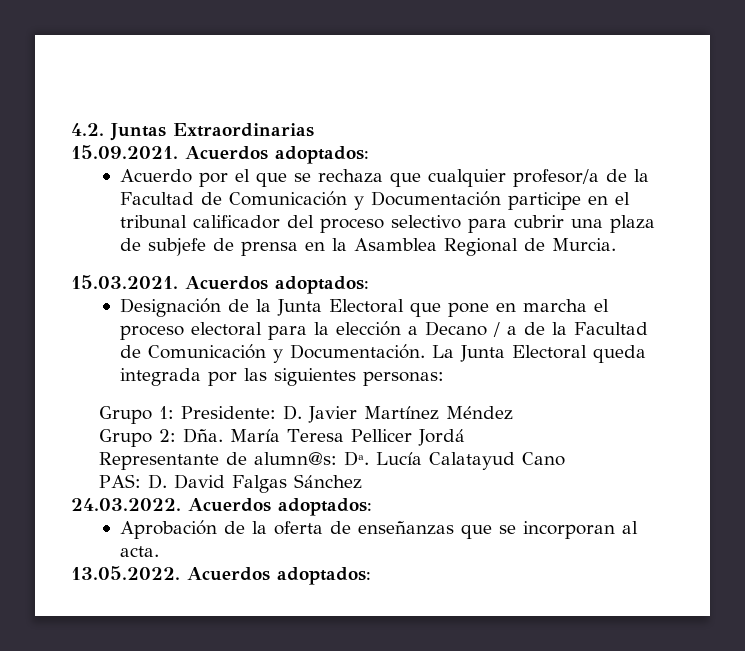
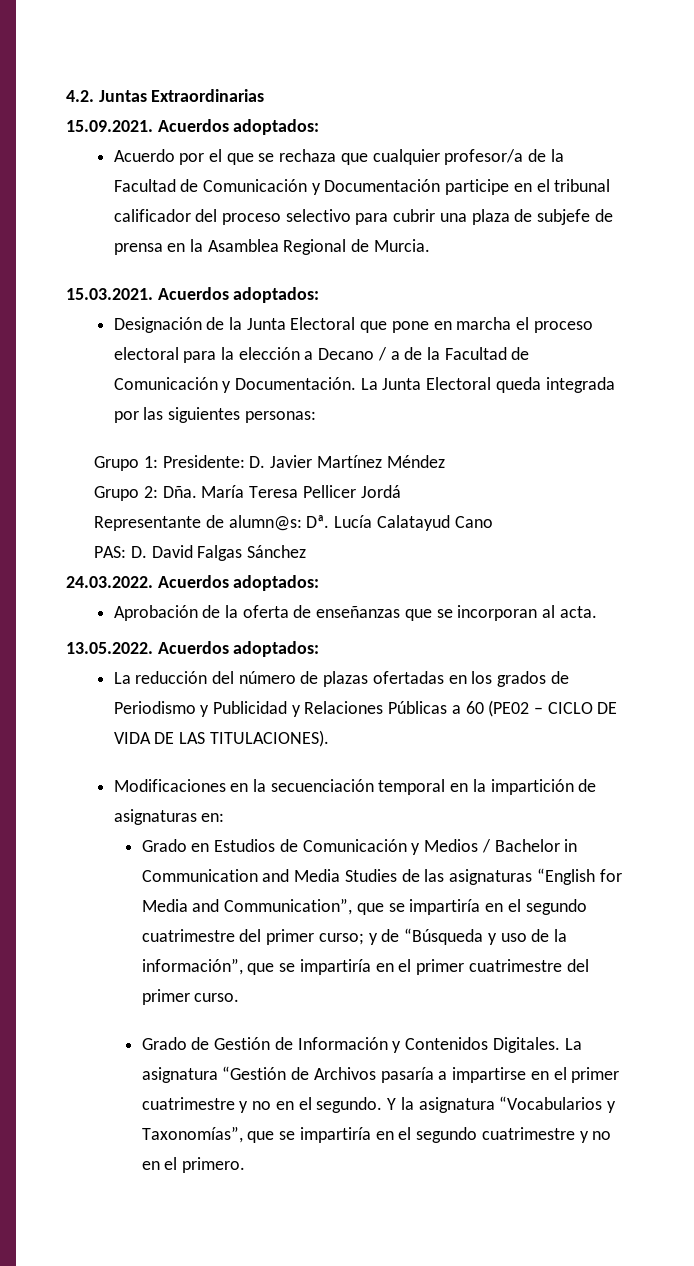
+ La reducción del número de plazas ofertadas en los grados de Periodismo y Publicidad y Relaciones Públicas a 60 (PE02 – CICLO DE VIDA DE LAS TITULACIONES).
+ Modificaciones en la secuenciación temporal en la impartición de asignaturas en:
+ Grado en Estudios de Comunicación y Medios / Bachelor in Communication and Media Studies de las asignaturas “English for Media and Communication”, que se impartiría en el segundo cuatrimestre del primer curso; y de “Búsqueda y uso de la información”, que se impartiría en el primer cuatrimestre del primer curso.
+ Grado de Gestión de Información y Contenidos Digitales. La asignatura “Gestión de Archivos pasaría a impartirse en el primer cuatrimestre y no en el segundo. Y la asignatura “Vocabularios y Taxonomías”, que se impartiría en el segundo cuatrimestre y no en el primero.

